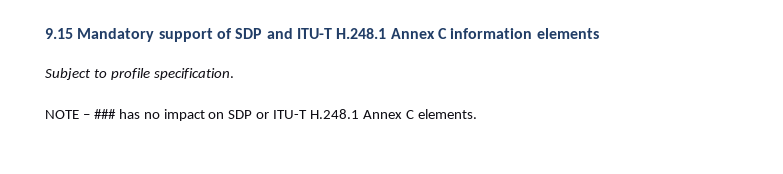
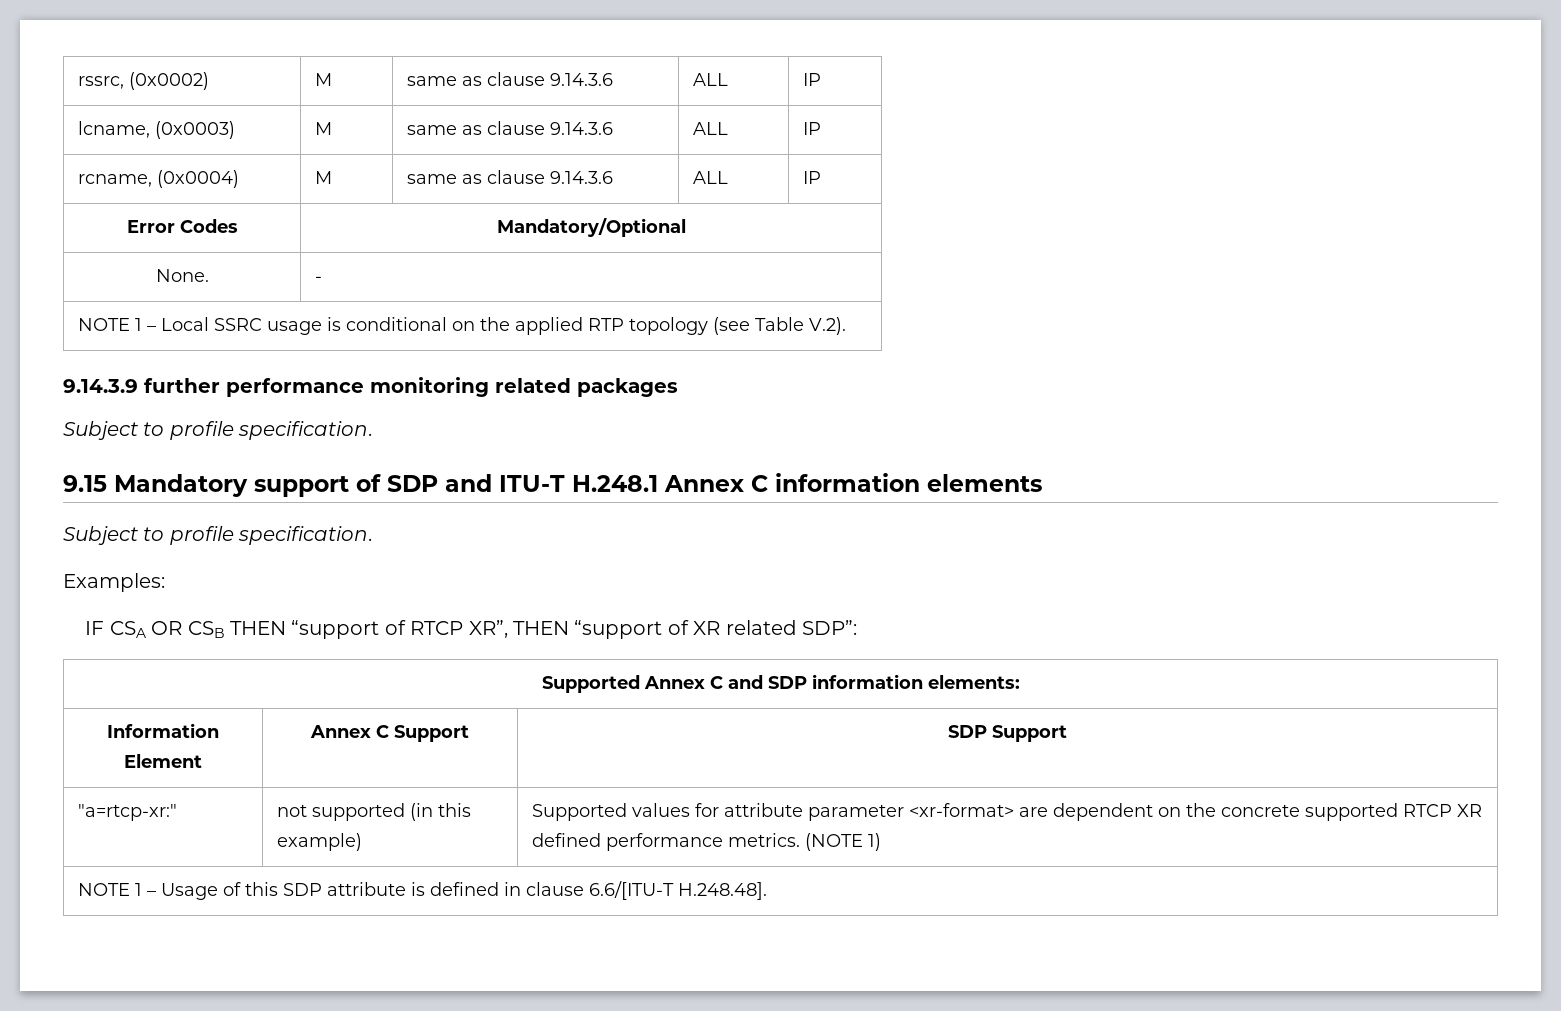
+ rssrc, (0x0002) | M | same as clause 9.14.3.6 | ALL | IP
+ lcname, (0x0003) | M | same as clause 9.14.3.6 | ALL | IP
+ rcname, (0x0004) | M | same as clause 9.14.3.6 | ALL | IP
+ Error Codes | Mandatory/Optional
+ None. | -
+ NOTE 1 – Local SSRC usage is conditional on the applied RTP topology (see Table V.2).
+ 9.14.3.9 further performance monitoring related packages
+ Subject to profile specification.
- NOTE – ### has no impact on SDP or ITU-T H.248.1 Annex C elements.
+ Examples:
+ IF CSA OR CSB THEN “support of RTCP XR”, THEN “support of XR related SDP”:
+ Supported Annex C and SDP information elements:
+ Information Element | Annex C Support | SDP Support
+ "a=rtcp-xr:" | not supported (in this example) | Supported values for attribute parameter <xr-format> are dependent on the concrete supported RTCP XR defined performance metrics. (NOTE 1)
+ NOTE 1 – Usage of this SDP attribute is defined in clause 6.6/[ITU-T H.248.48].

